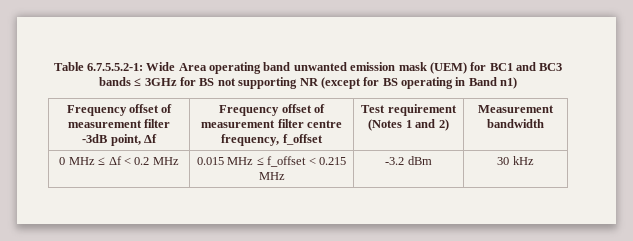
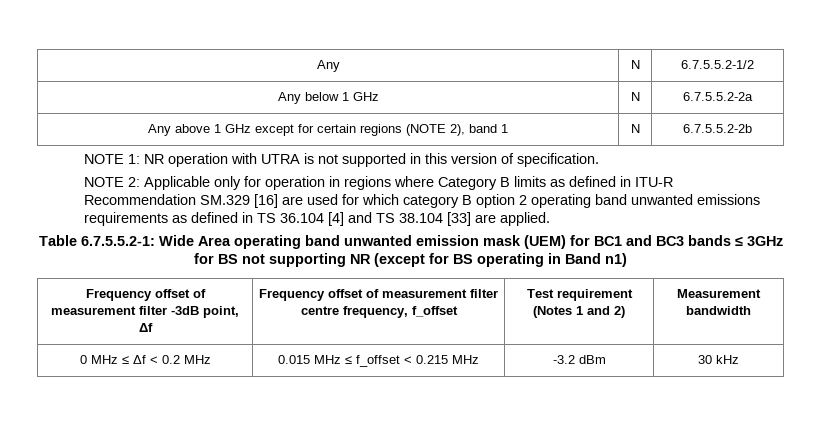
+ Any | N | 6.7.5.5.2-1/2
+ Any below 1 GHz | N | 6.7.5.5.2-2a
+ Any above 1 GHz except for certain regions (NOTE 2), band 1 | N | 6.7.5.5.2-2b
+ NOTE 1: NR operation with UTRA is not supported in this version of specification.
+ NOTE 2: Applicable only for operation in regions where Category B limits as defined in ITU-R Recommendation SM.329 [16] are used for which category B option 2 operating band unwanted emissions requirements as defined in TS 36.104 [4] and TS 38.104 [33] are applied.

